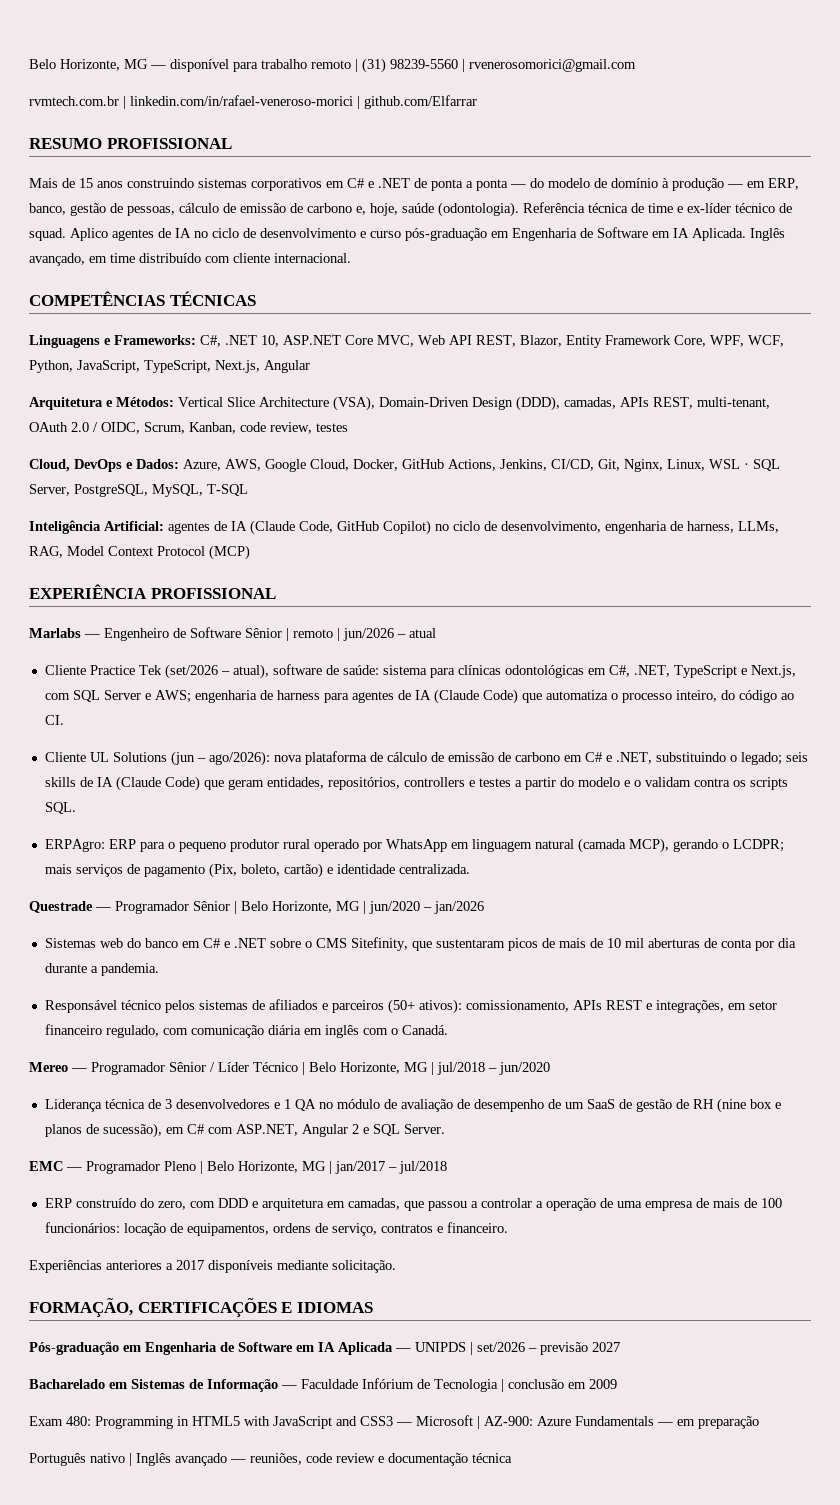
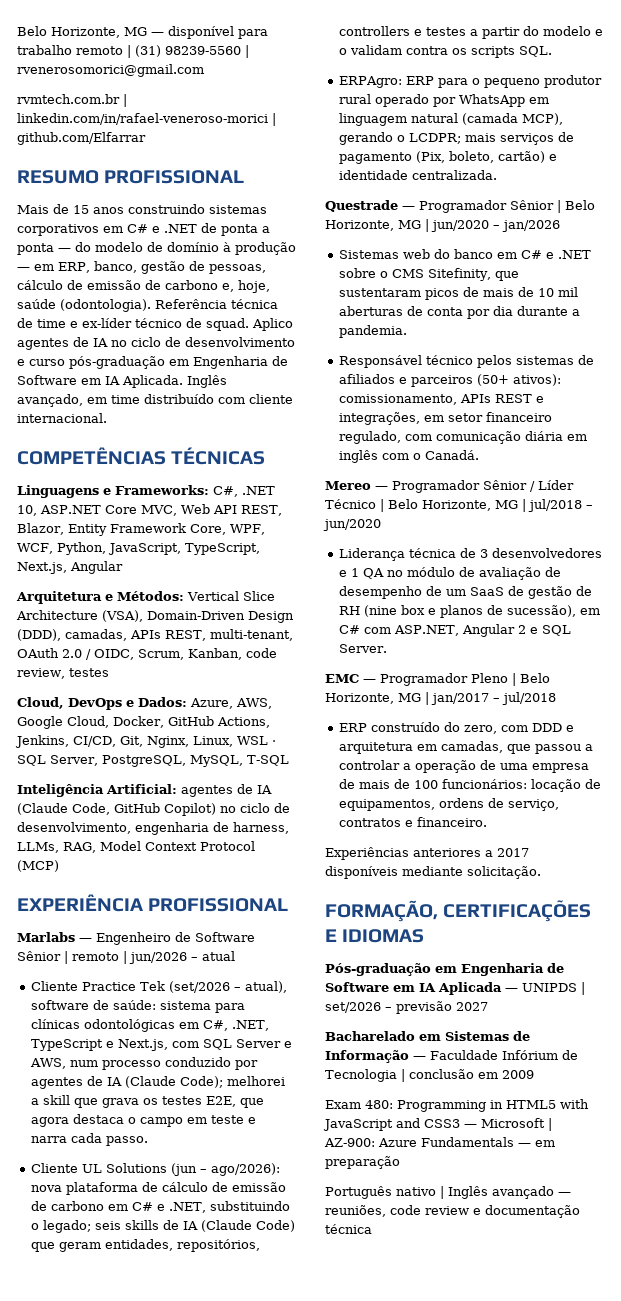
- Cliente Practice Tek (set/2026 – atual), software de saúde: sistema para clínicas odontológicas em C#, .NET, TypeScript e Next.js, com SQL Server e AWS; engenharia de harness para agentes de IA (Claude Code) que automatiza o processo inteiro, do código ao CI.
+ Cliente Practice Tek (set/2026 – atual), software de saúde: sistema para clínicas odontológicas em C#, .NET, TypeScript e Next.js, com SQL Server e AWS, num processo conduzido por agentes de IA (Claude Code); melhorei a skill que grava os testes E2E, que agora destaca o campo em teste e narra cada passo.

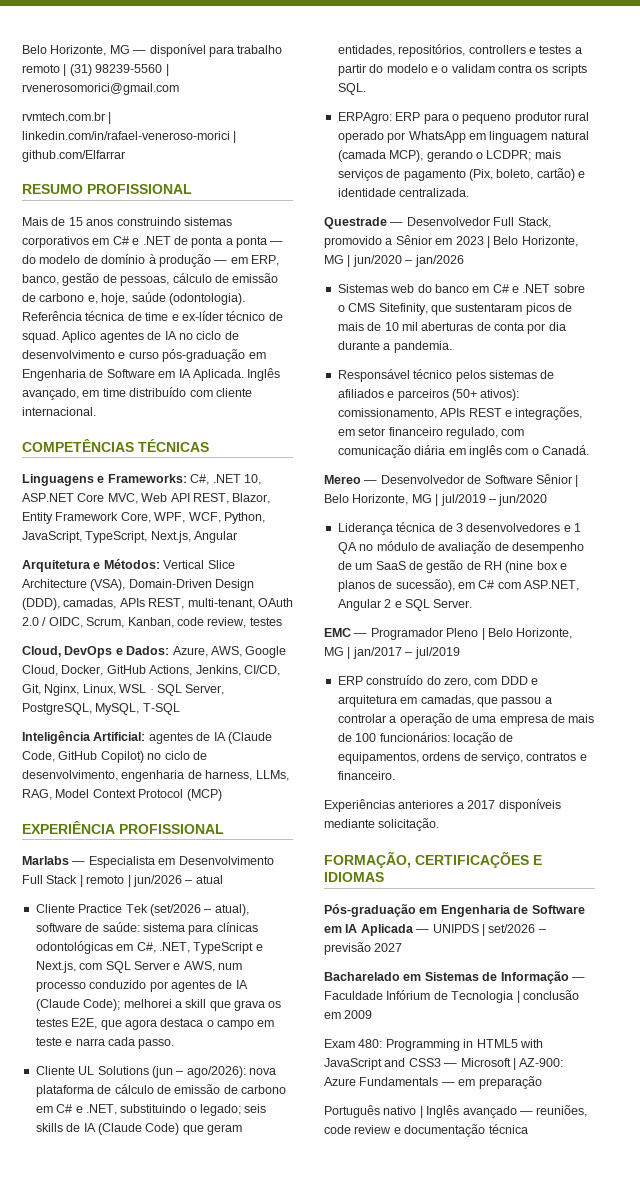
- Marlabs — Engenheiro de Software Sênior | remoto | jun/2026 – atual
+ Marlabs — Especialista em Desenvolvimento Full Stack | remoto | jun/2026 – atual
- Questrade — Programador Sênior | Belo Horizonte, MG | jun/2020 – jan/2026
+ Questrade — Desenvolvedor Full Stack, promovido a Sênior em 2023 | Belo Horizonte, MG | jun/2020 – jan/2026
- Mereo — Programador Sênior / Líder Técnico | Belo Horizonte, MG | jul/2018 – jun/2020
+ Mereo — Desenvolvedor de Software Sênior | Belo Horizonte, MG | jul/2019 – jun/2020
- EMC — Programador Pleno | Belo Horizonte, MG | jan/2017 – jul/2018
+ EMC — Programador Pleno | Belo Horizonte, MG | jan/2017 – jul/2019

